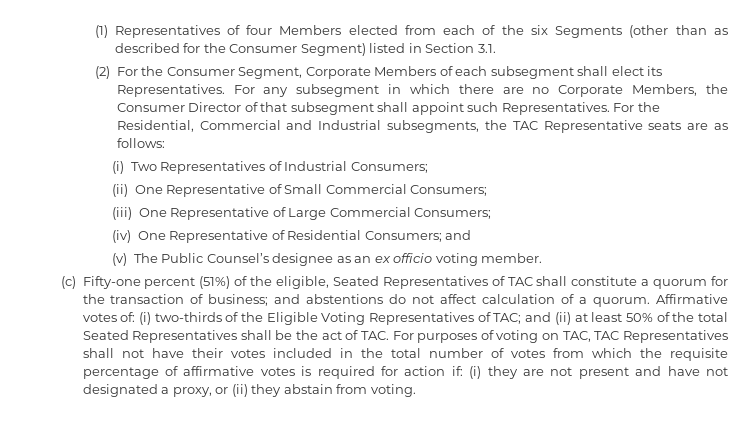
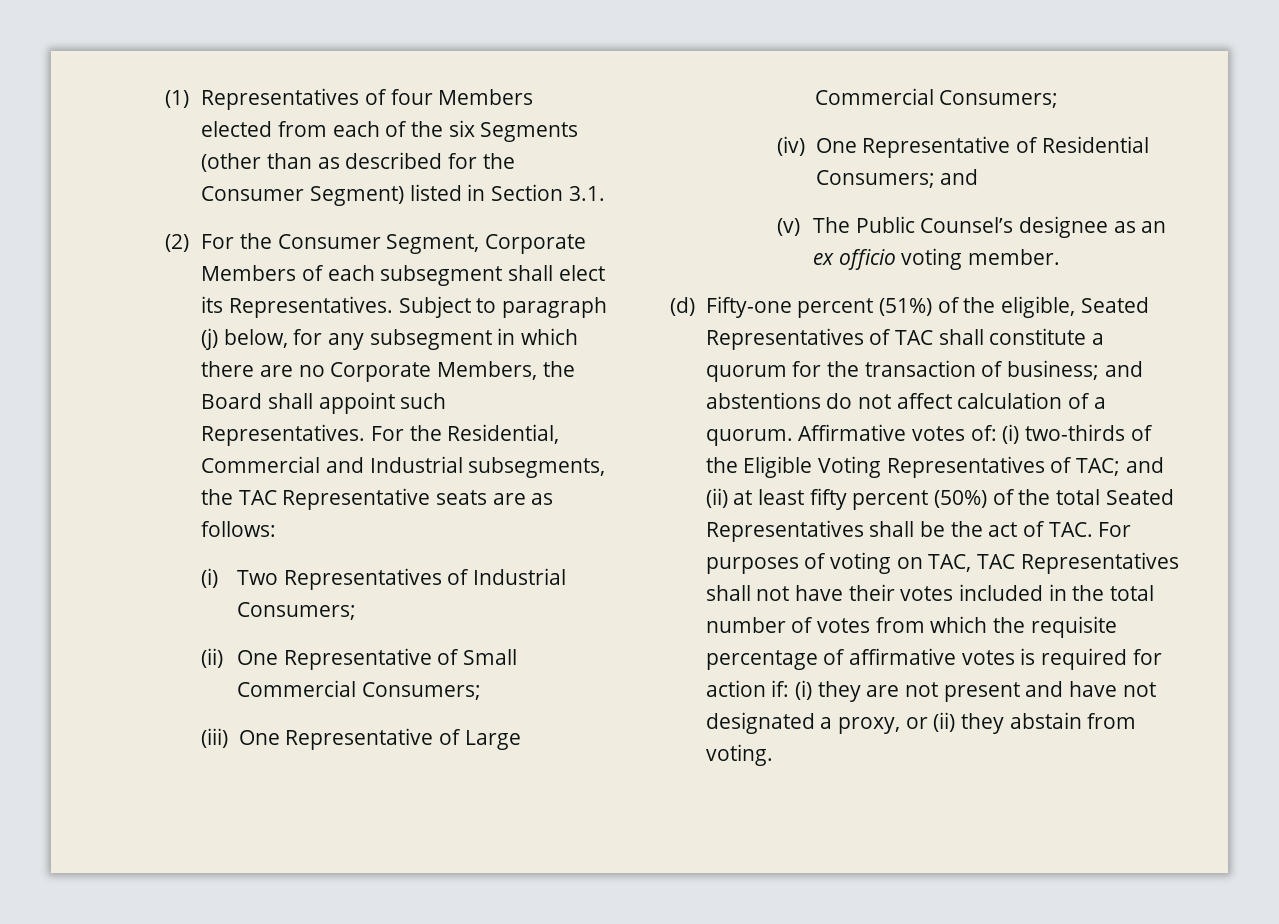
- For any subsegment in which there are no Corporate Members, the Consumer Director of that subsegment shall appoint such Representatives.
+ Subject to paragraph (j) below, for any subsegment in which there are no Corporate Members, the Board shall appoint such Representatives.
- (c) Fifty-one percent (51%) of the eligible, Seated Representatives of TAC shall constitute a quorum for the transaction of business; and abstentions do not affect calculation of a quorum.
+ (d) Fifty-one percent (51%) of the eligible, Seated Representatives of TAC shall constitute a quorum for the transaction of business; and abstentions do not affect calculation of a quorum.
- and (ii) at least 50% of the total Seated Representatives shall be the act of TAC. For purposes of voting on TAC, TAC Representatives shall not have their votes included in the total number of votes from which the requisite percentage of affirmative votes is required for action if:
+ and (ii) at least fifty percent (50%) of the total Seated Representatives shall be the act of TAC. For purposes of voting on TAC, TAC Representatives shall not have their votes included in the total number of votes from which the requisite percentage of affirmative votes is required for action if:

